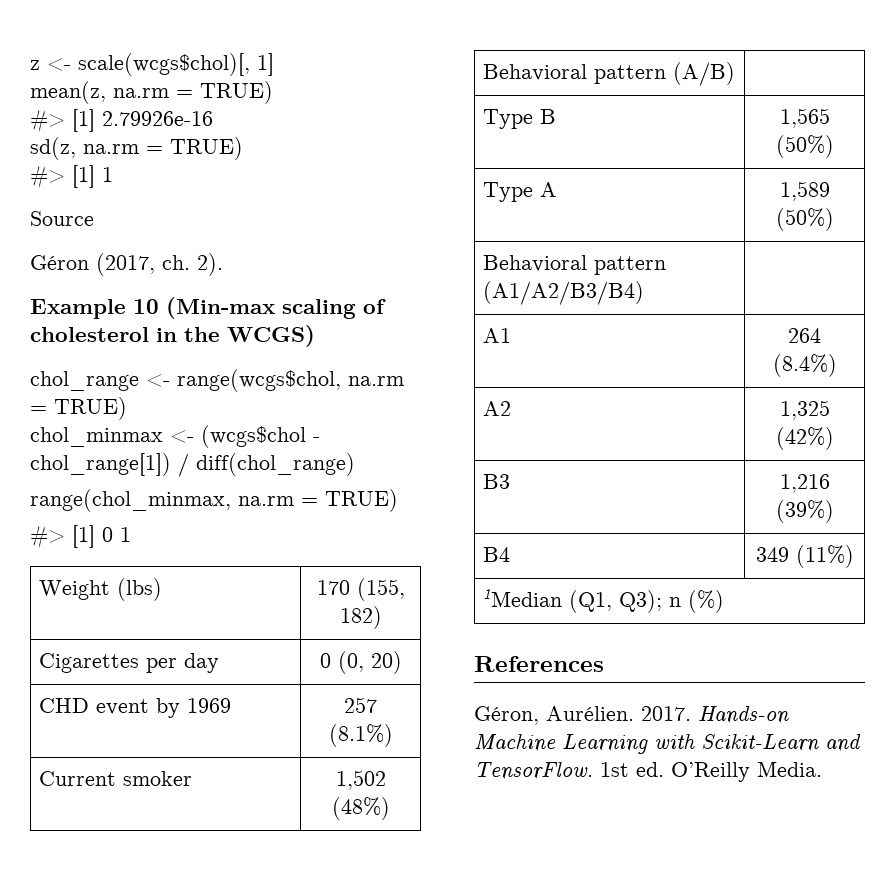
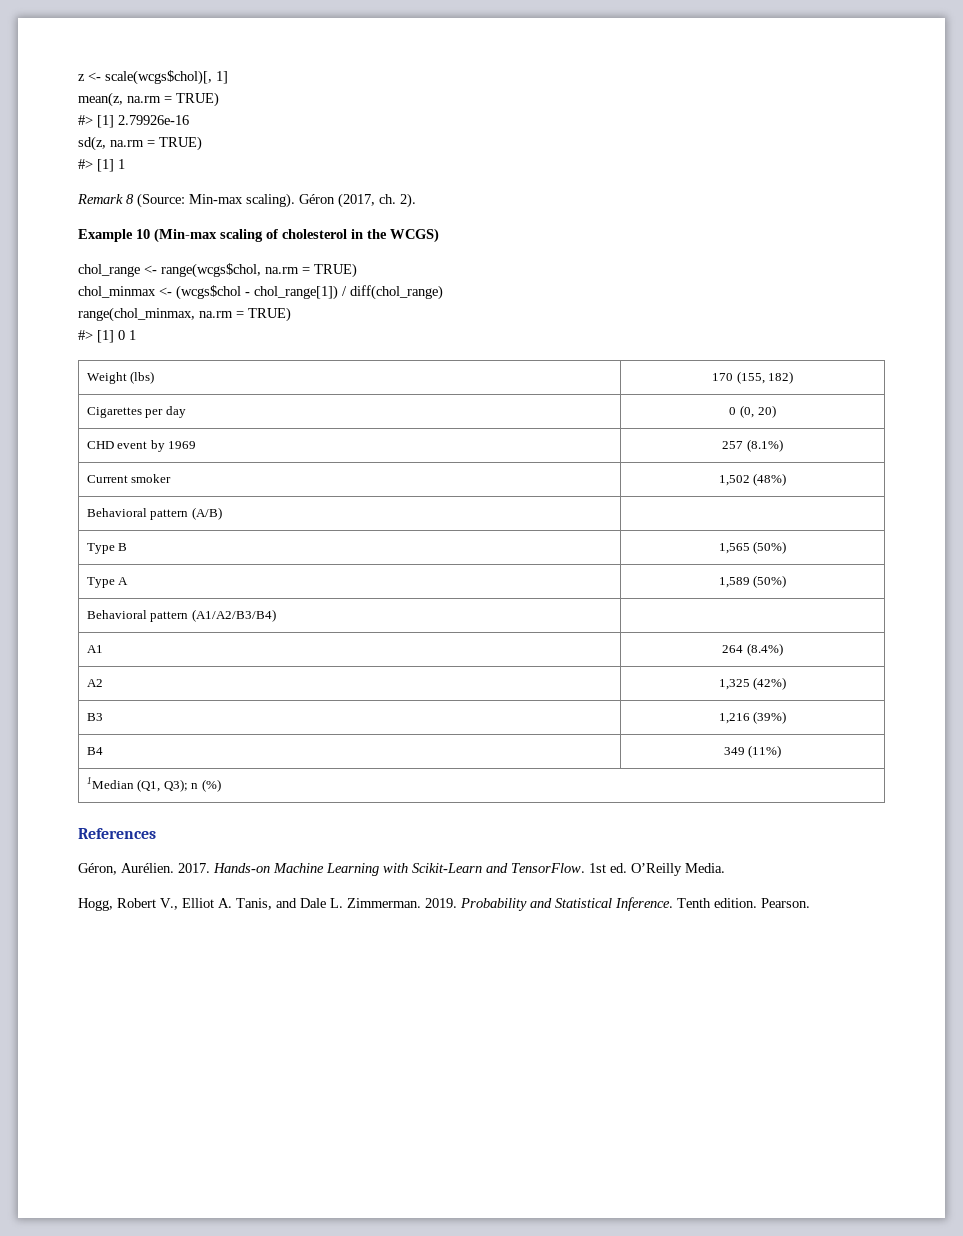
- Source
- Géron (2017, ch. 2).
+ Remark 8 (Source: Min-max scaling). Géron (2017, ch. 2).
+ Hogg, Robert V., Elliot A. Tanis, and Dale L. Zimmerman. 2019. Probability and Statistical Inference. Tenth edition. Pearson.

